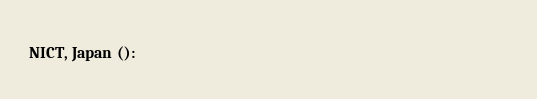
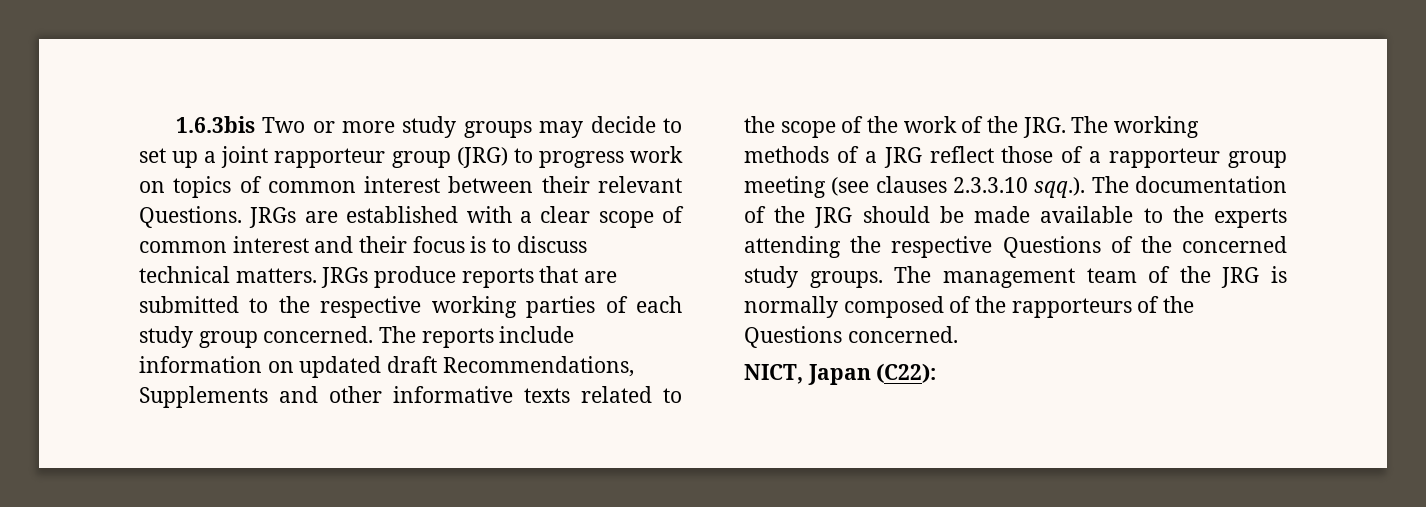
+ 1.6.3bis Two or more study groups may decide to set up a joint rapporteur group (JRG) to progress work on topics of common interest between their relevant Questions. JRGs are established with a clear scope of common interest and their focus is to discuss technical matters. JRGs produce reports that are submitted to the respective working parties of each study group concerned. The reports include information on updated draft Recommendations, Supplements and other informative texts related to the scope of the work of the JRG. The working methods of a JRG reflect those of a rapporteur group meeting (see clauses 2.3.3.10 sqq.). The documentation of the JRG should be made available to the experts attending the respective Questions of the concerned study groups. The management team of the JRG is normally composed of the rapporteurs of the Questions concerned.
- NICT, Japan ():
+ NICT, Japan (C22):

